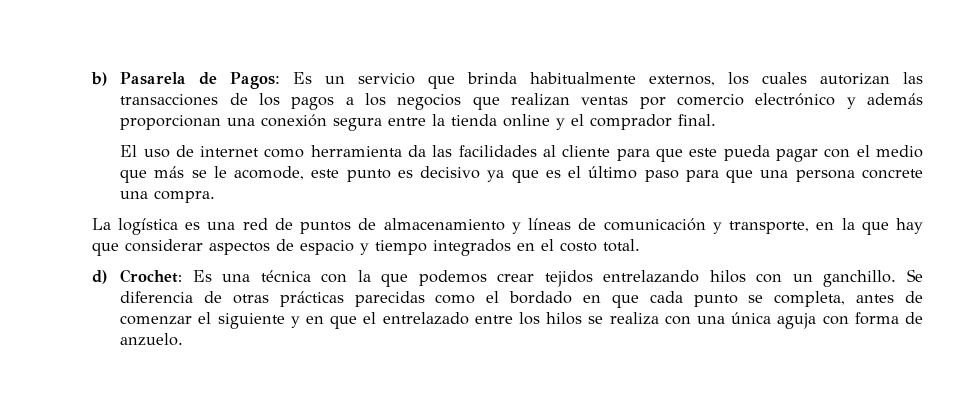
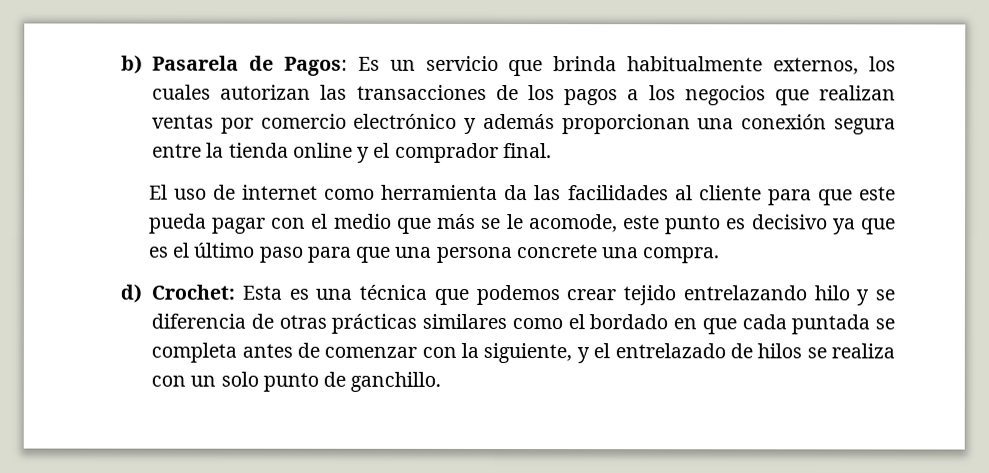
- La logística es una red de puntos de almacenamiento y líneas de comunicación y transporte, en la que hay que considerar aspectos de espacio y tiempo integrados en el costo total.
- d) Crochet: Es una técnica con la que podemos crear tejidos entrelazando hilos con un ganchillo. Se diferencia de otras prácticas parecidas como el bordado en que cada punto se completa, antes de comenzar el siguiente y en que el entrelazado entre los hilos se realiza con una única aguja con forma de anzuelo.
+ d) Crochet: Esta es una técnica que podemos crear tejido entrelazando hilo y se diferencia de otras prácticas similares como el bordado en que cada puntada se completa antes de comenzar con la siguiente, y el entrelazado de hilos se realiza con un solo punto de ganchillo.

